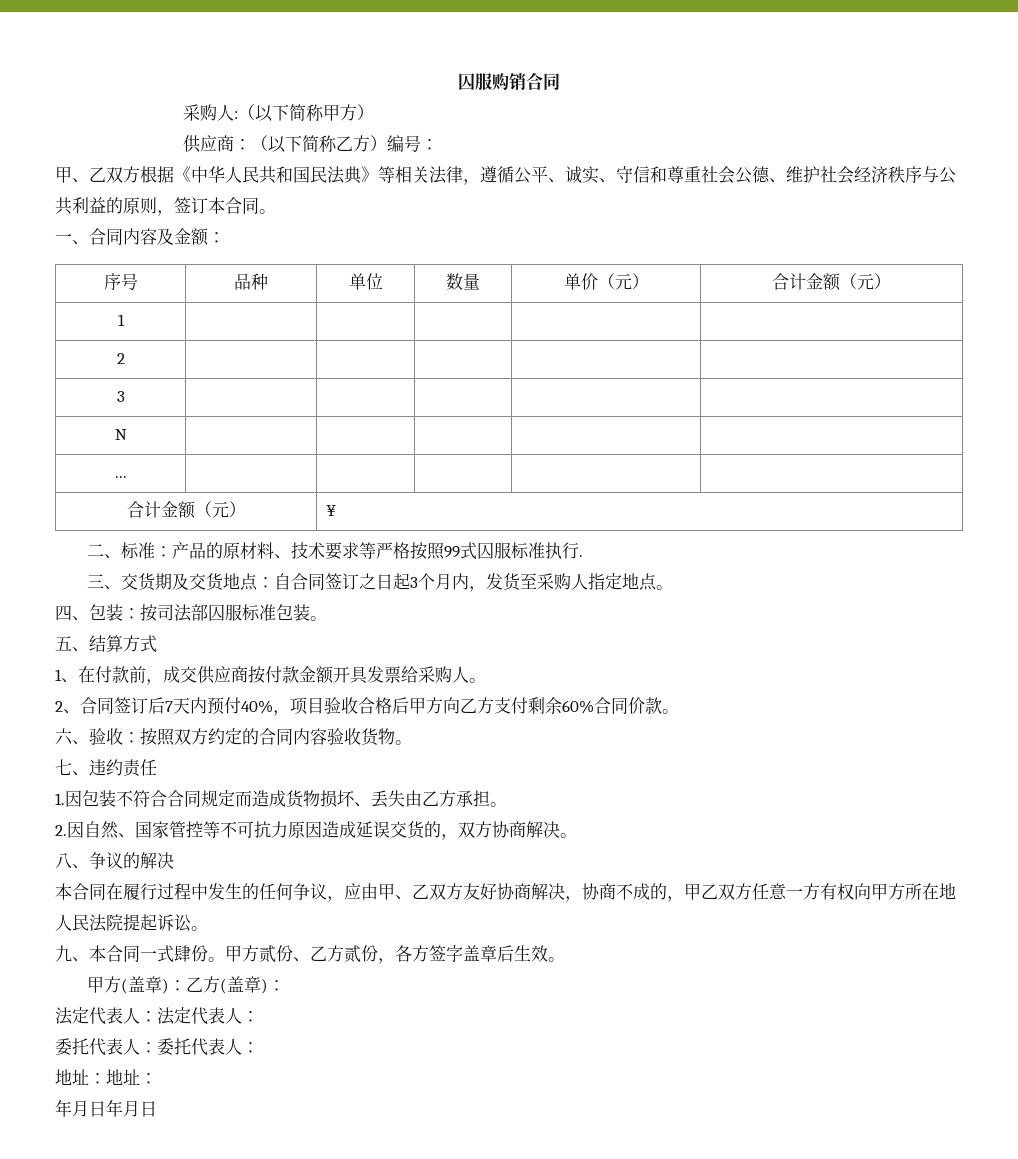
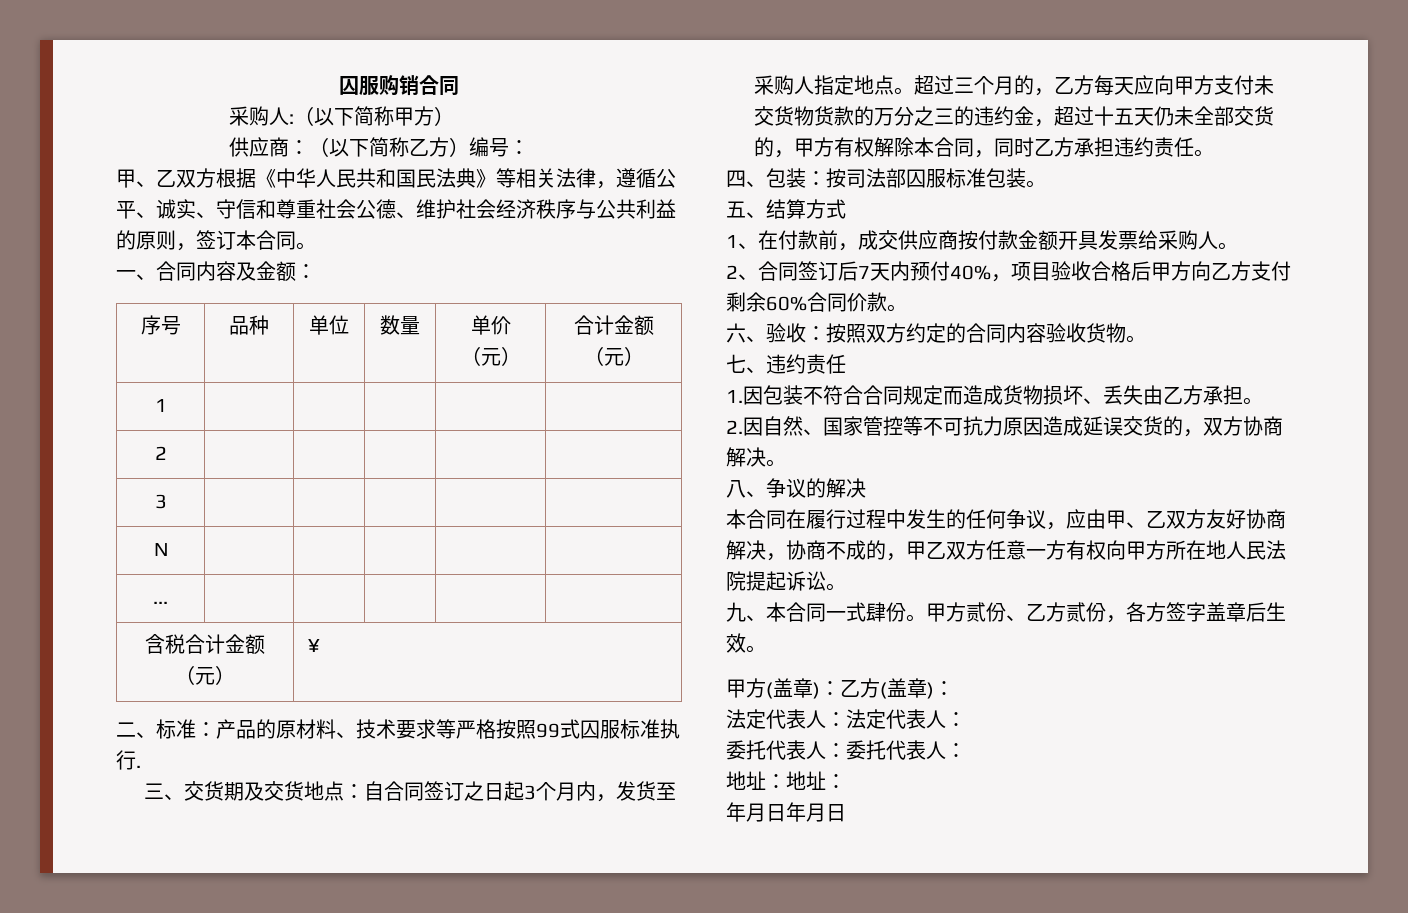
- 合计金额（元） | ¥
+ 含税合计金额（元） | ¥
+ 超过三个月的，乙方每天应向甲方支付未交货物货款的万分之三的违约金，超过十五天仍未全部交货的，甲方有权解除本合同，同时乙方承担违约责任。

